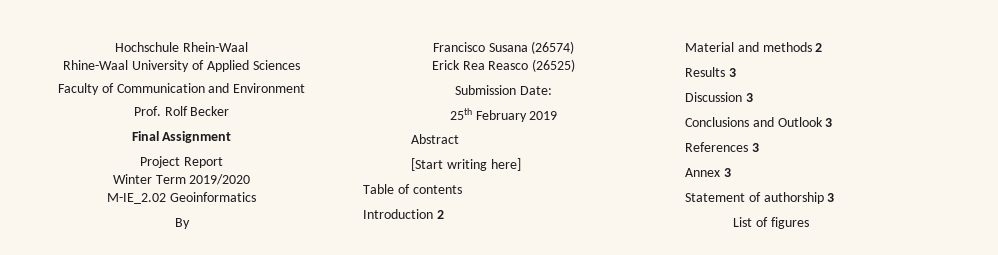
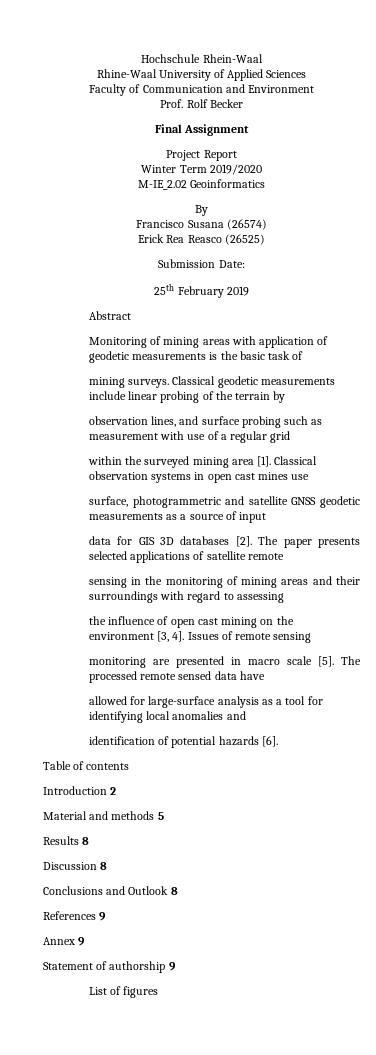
- [Start writing here]
+ Monitoring of mining areas with application of geodetic measurements is the basic task of
+ mining surveys. Classical geodetic measurements include linear probing of the terrain by
+ observation lines, and surface probing such as measurement with use of a regular grid
+ within the surveyed mining area [1]. Classical observation systems in open cast mines use
+ surface, photogrammetric and satellite GNSS geodetic measurements as a source of input
+ data for GIS 3D databases [2]. The paper presents selected applications of satellite remote
+ sensing in the monitoring of mining areas and their surroundings with regard to assessing
+ the influence of open cast mining on the environment [3, 4]. Issues of remote sensing
+ monitoring are presented in macro scale [5]. The processed remote sensed data have
+ allowed for large-surface analysis as a tool for identifying local anomalies and
+ identification of potential hazards [6].
- Material and methods 2
+ Material and methods 5
- Results 3
+ Results 8
- Discussion 3
+ Discussion 8
- Conclusions and Outlook 3
+ Conclusions and Outlook 8
- References 3
+ References 9
- Annex 3
+ Annex 9
- Statement of authorship 3
+ Statement of authorship 9

